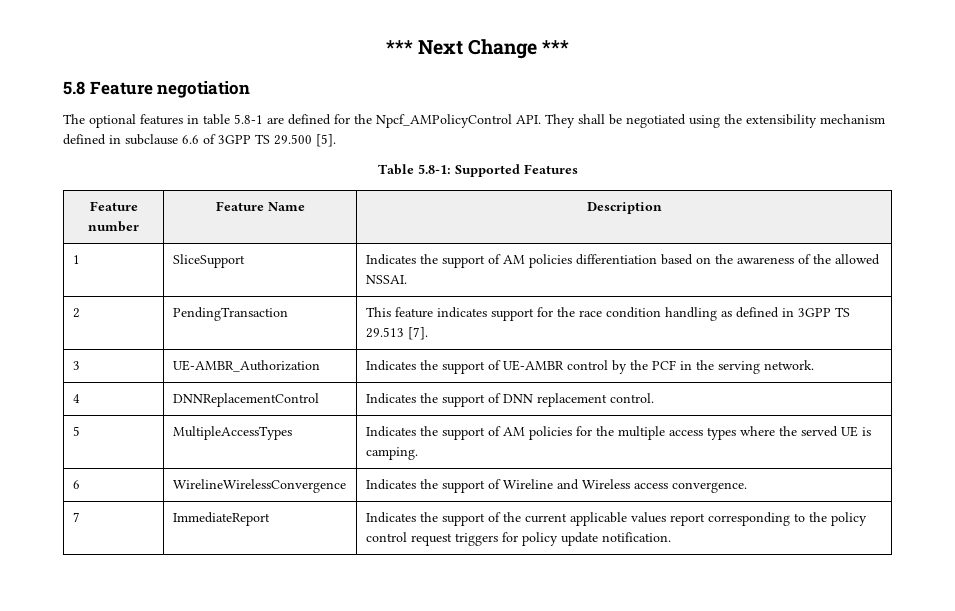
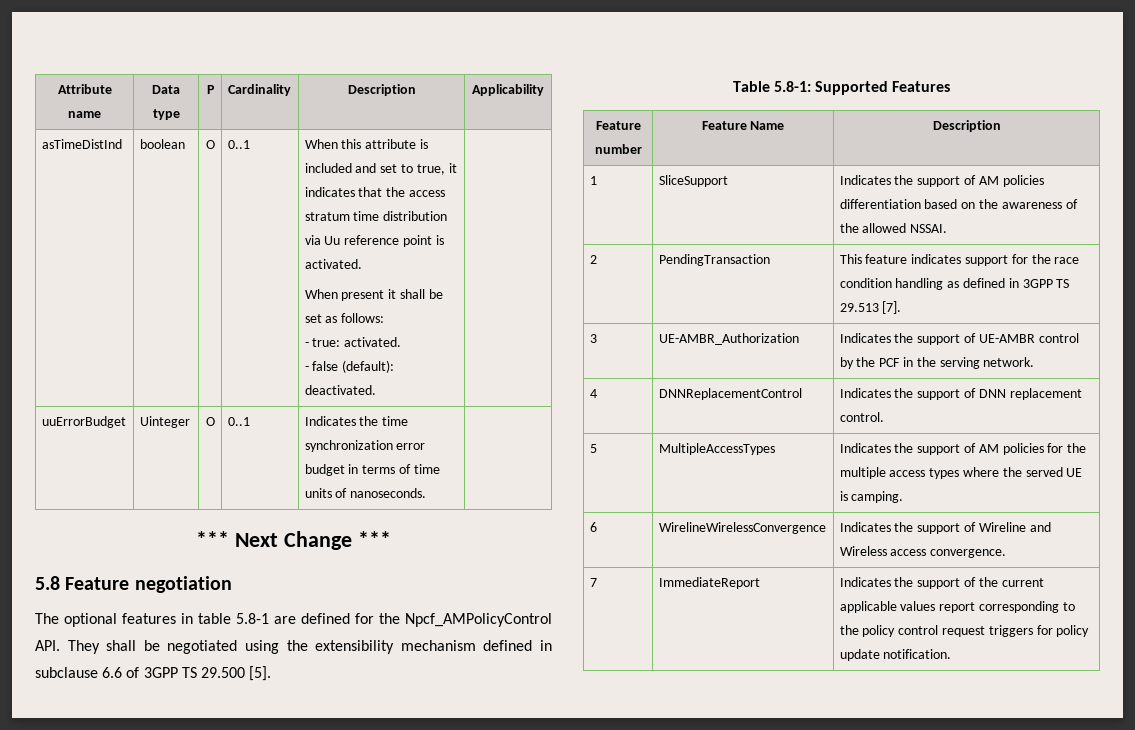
+ Attribute name | Data type | P | Cardinality | Description | Applicability
+ asTimeDistInd | boolean | O | 0..1 | When this attribute is included and set to true, it indicates that the access stratum time distribution via Uu reference point is activated.
+ When present it shall be set as follows:
+ - true: activated.
+ - false (default): deactivated. |
+ uuErrorBudget | Uinteger | O | 0..1 | Indicates the time synchronization error budget in terms of time units of nanoseconds. |

